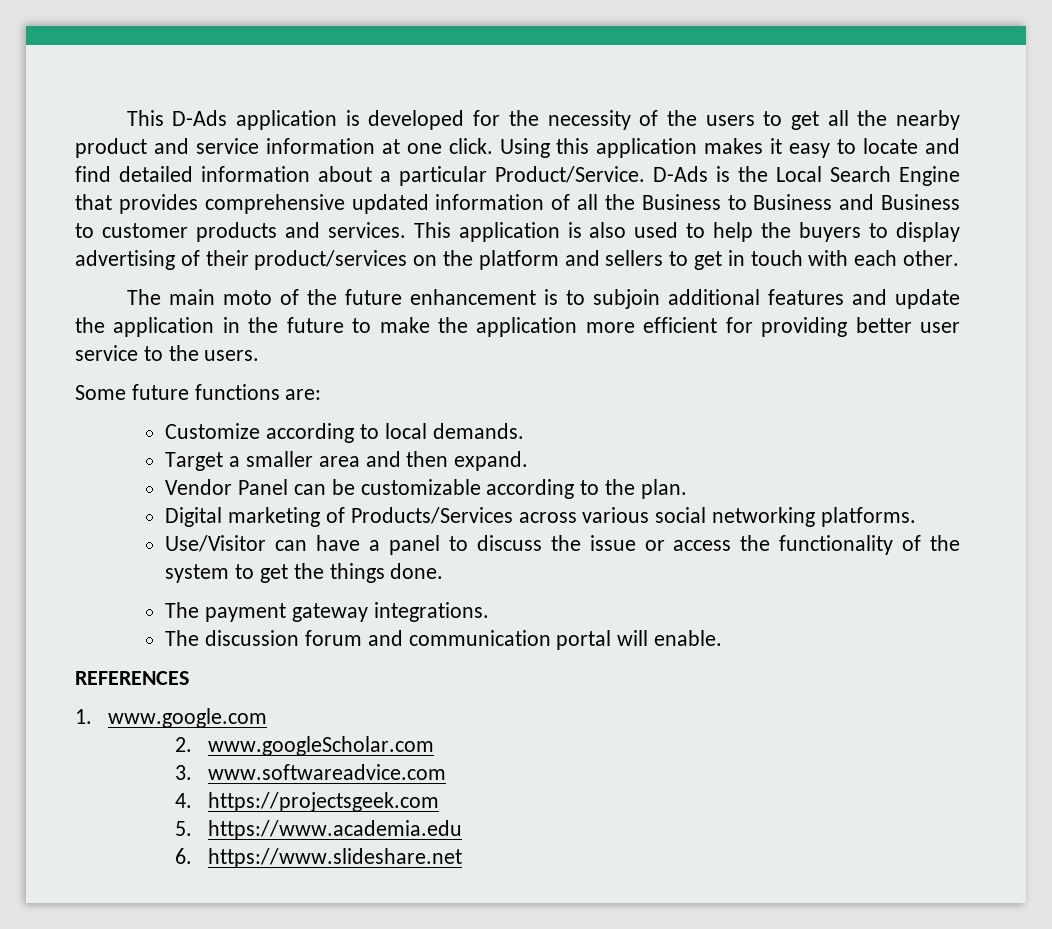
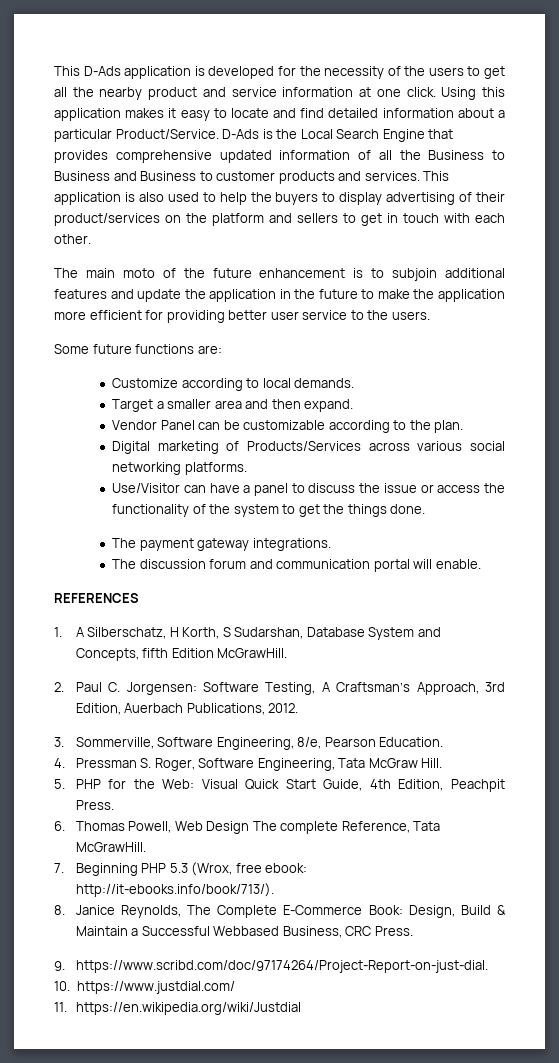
- 1. www.google.com
- 2. www.googleScholar.com
- 3. www.softwareadvice.com
- 4. https://projectsgeek.com
- 5. https://www.academia.edu
- 6. https://www.slideshare.net
+ 1. A Silberschatz, H Korth, S Sudarshan, Database System and Concepts, fifth Edition McGrawHill.
+ 2. Paul C. Jorgensen: Software Testing, A Craftsman’s Approach, 3rd Edition, Auerbach Publications, 2012.
+ 3. Sommerville, Software Engineering, 8/e, Pearson Education.
+ 4. Pressman S. Roger, Software Engineering, Tata McGraw Hill.
+ 5. PHP for the Web: Visual Quick Start Guide, 4th Edition, Peachpit Press.
+ 6. Thomas Powell, Web Design The complete Reference, Tata McGrawHill.
+ 7. Beginning PHP 5.3 (Wrox, free ebook: http://it-ebooks.info/book/713/).
+ 8. Janice Reynolds, The Complete E-Commerce Book: Design, Build & Maintain a Successful Webbased Business, CRC Press.
+ 9. https://www.scribd.com/doc/97174264/Project-Report-on-just-dial.
+ 10. https://www.justdial.com/
+ 11. https://en.wikipedia.org/wiki/Justdial

